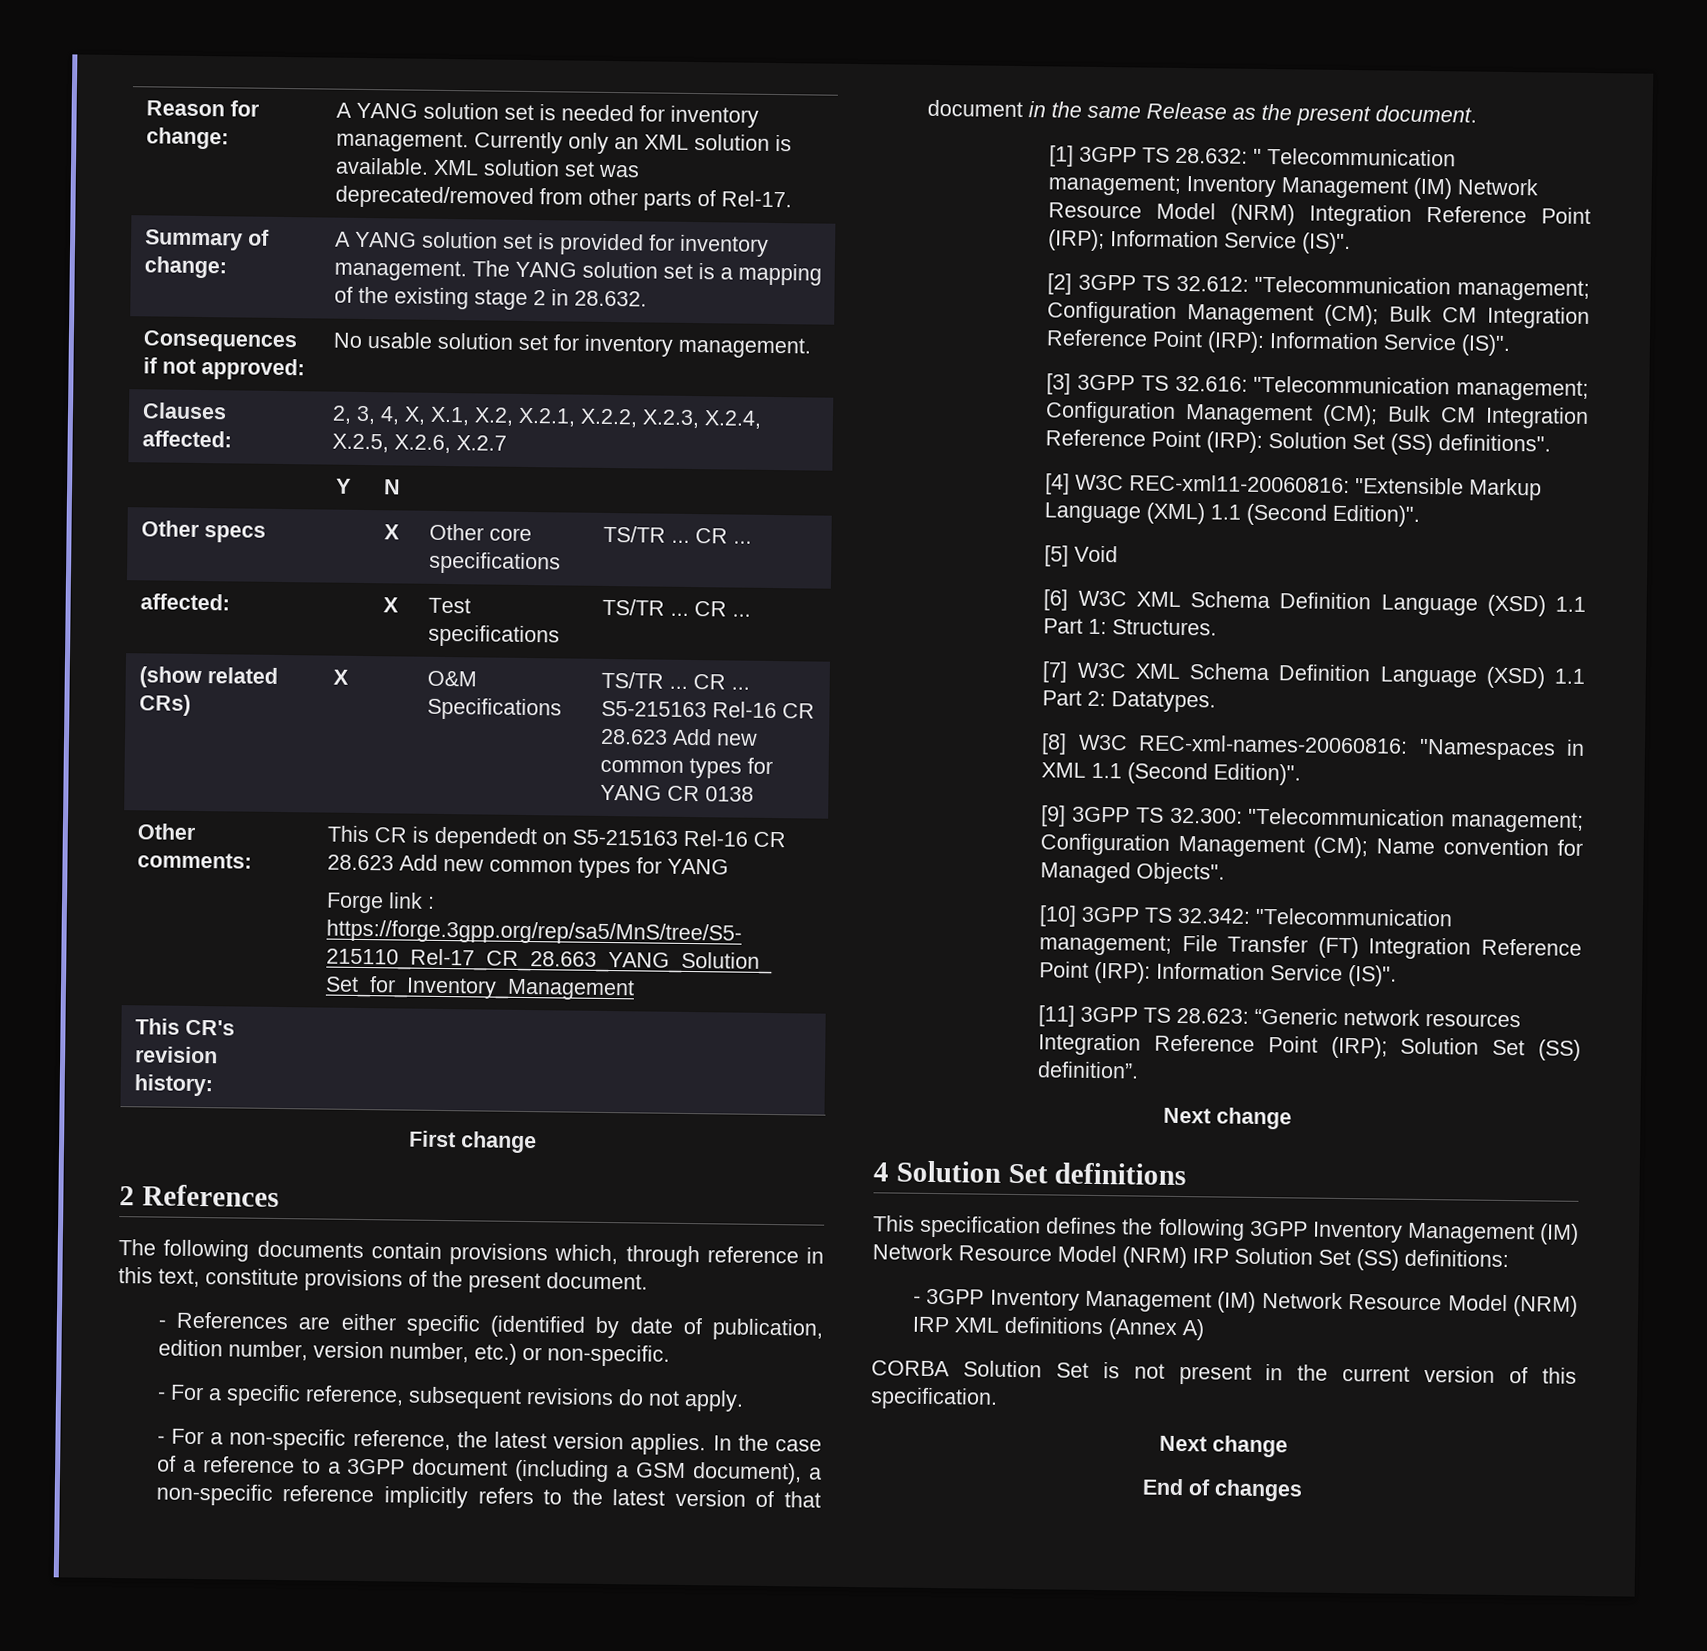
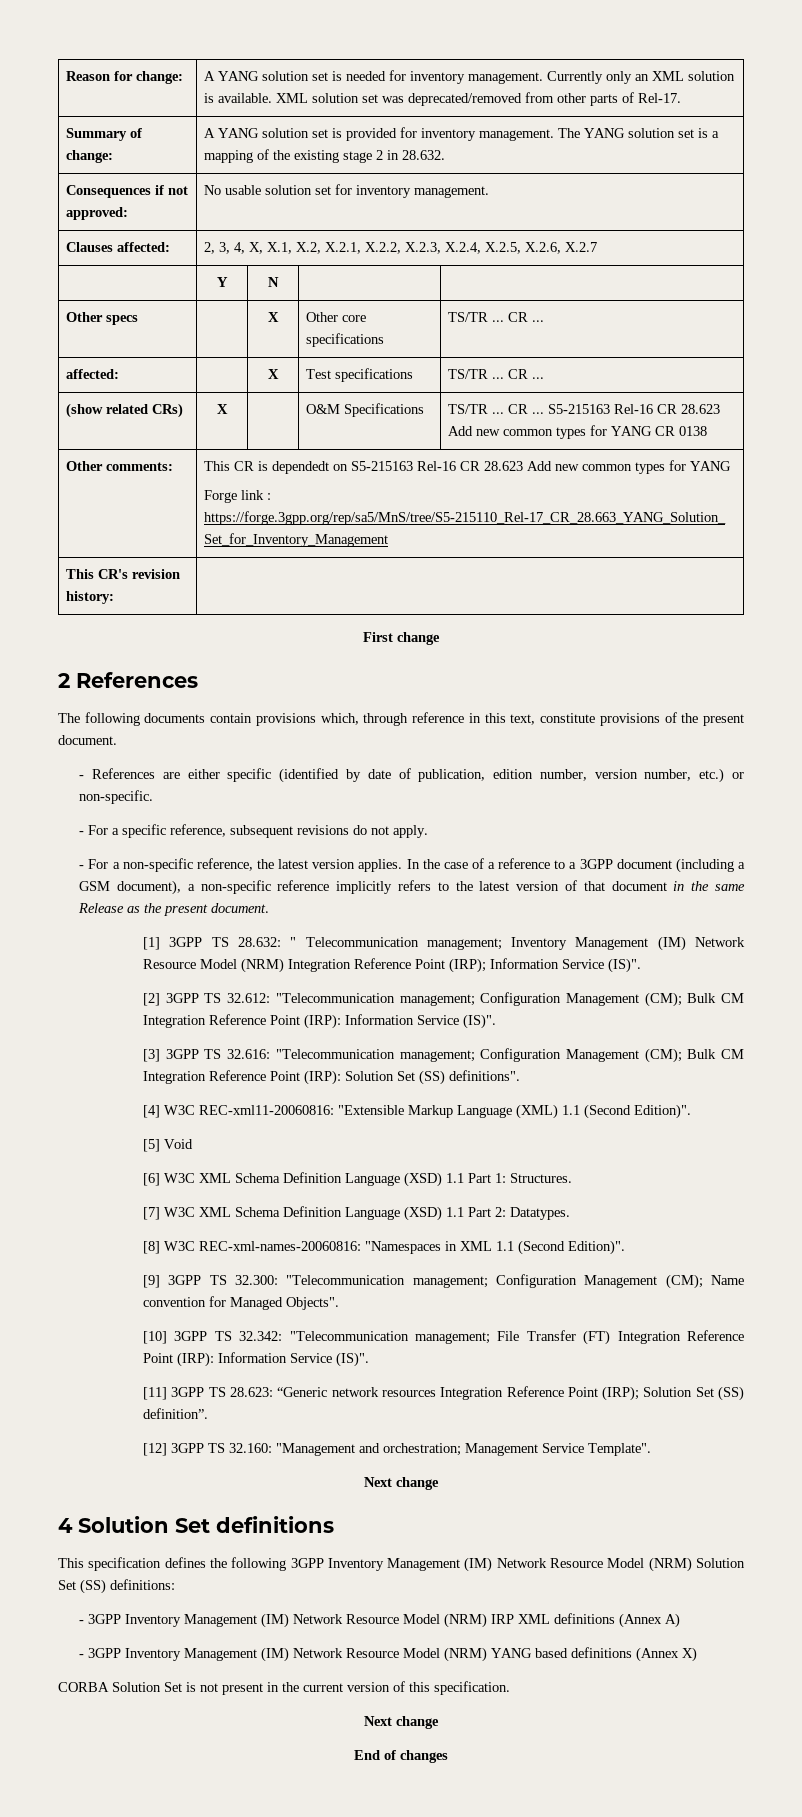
+ [12] 3GPP TS 32.160: "Management and orchestration; Management Service Template".
- This specification defines the following 3GPP Inventory Management (IM) Network Resource Model (NRM) IRP Solution Set (SS) definitions:
+ This specification defines the following 3GPP Inventory Management (IM) Network Resource Model (NRM) Solution Set (SS) definitions:
+ - 3GPP Inventory Management (IM) Network Resource Model (NRM) YANG based definitions (Annex X)

